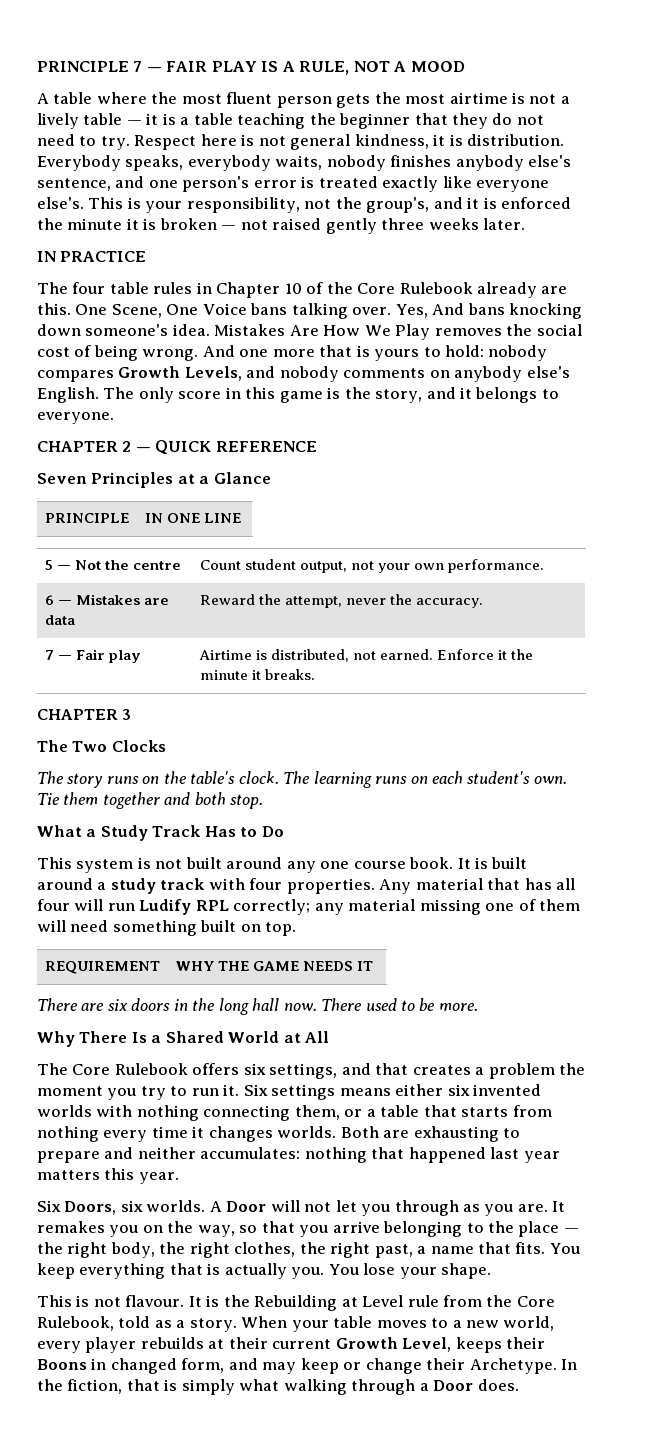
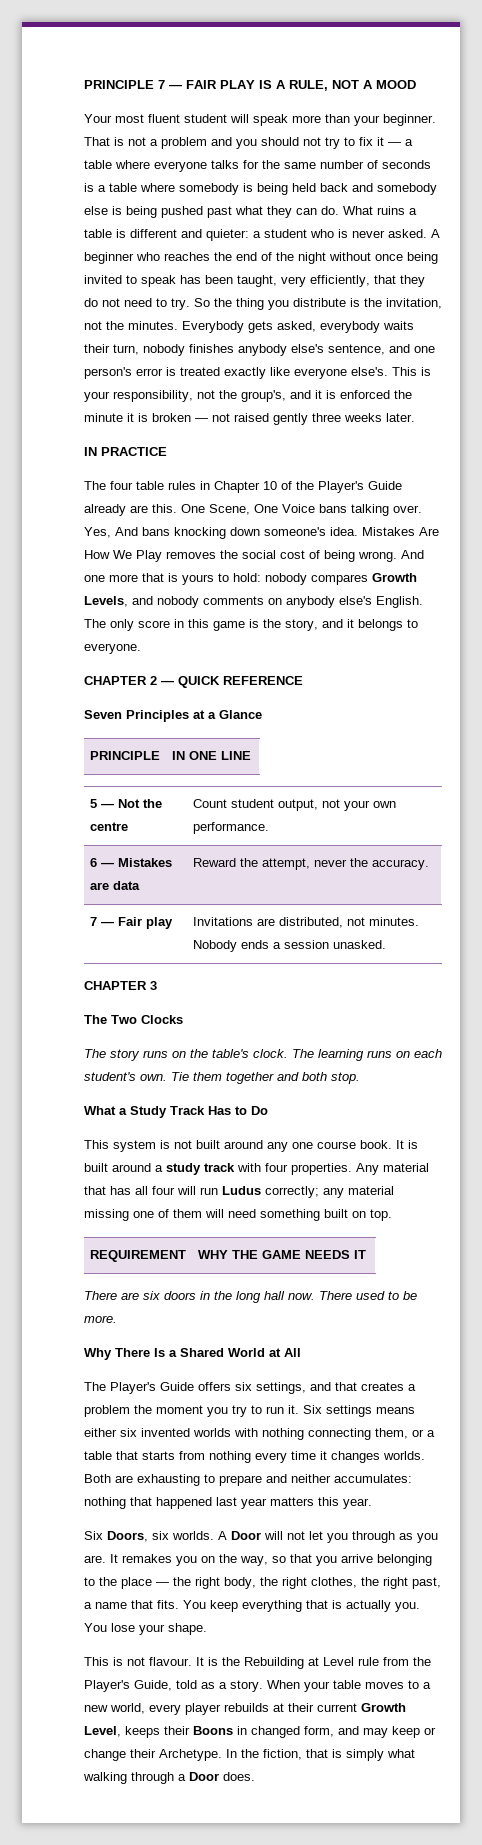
- A table where the most fluent person gets the most airtime is not a lively table — it is a table teaching the beginner that they do not need to try.
+ Your most fluent student will speak more than your beginner. That is not a problem and you should not try to fix it — a table where everyone talks for the same number of seconds is a table where somebody is being held back and somebody else is being pushed past what they can do. What ruins a table is different and quieter: a student who is never asked. A beginner who reaches the end of the night without once being invited to speak has been taught, very efficiently, that they do not need to try.
- Respect here is not general kindness, it is distribution. Everybody speaks, everybody waits, nobody finishes anybody else's sentence, and one person's error is treated exactly like everyone else's.
+ So the thing you distribute is the invitation, not the minutes. Everybody gets asked, everybody waits their turn, nobody finishes anybody else's sentence, and one person's error is treated exactly like everyone else's.
- The four table rules in Chapter 10 of the Core Rulebook already are this.
+ The four table rules in Chapter 10 of the Player's Guide already are this.
- 7 — Fair play | Airtime is distributed, not earned. Enforce it the minute it breaks.
+ 7 — Fair play | Invitations are distributed, not minutes. Nobody ends a session unasked.
- Any material that has all four will run Ludify RPL correctly; any material missing one of them will need something built on top.
+ Any material that has all four will run Ludus correctly; any material missing one of them will need something built on top.
- The Core Rulebook offers six settings, and that creates a problem the moment you try to run it.
+ The Player's Guide offers six settings, and that creates a problem the moment you try to run it.
- It is the Rebuilding at Level rule from the Core Rulebook, told as a story.
+ It is the Rebuilding at Level rule from the Player's Guide, told as a story.

